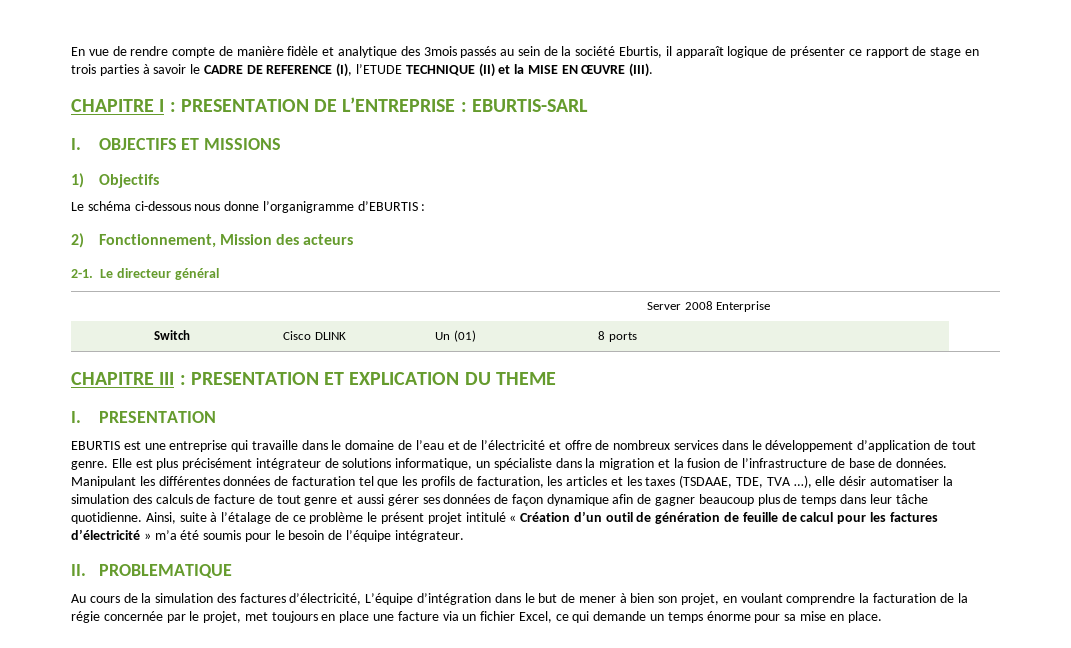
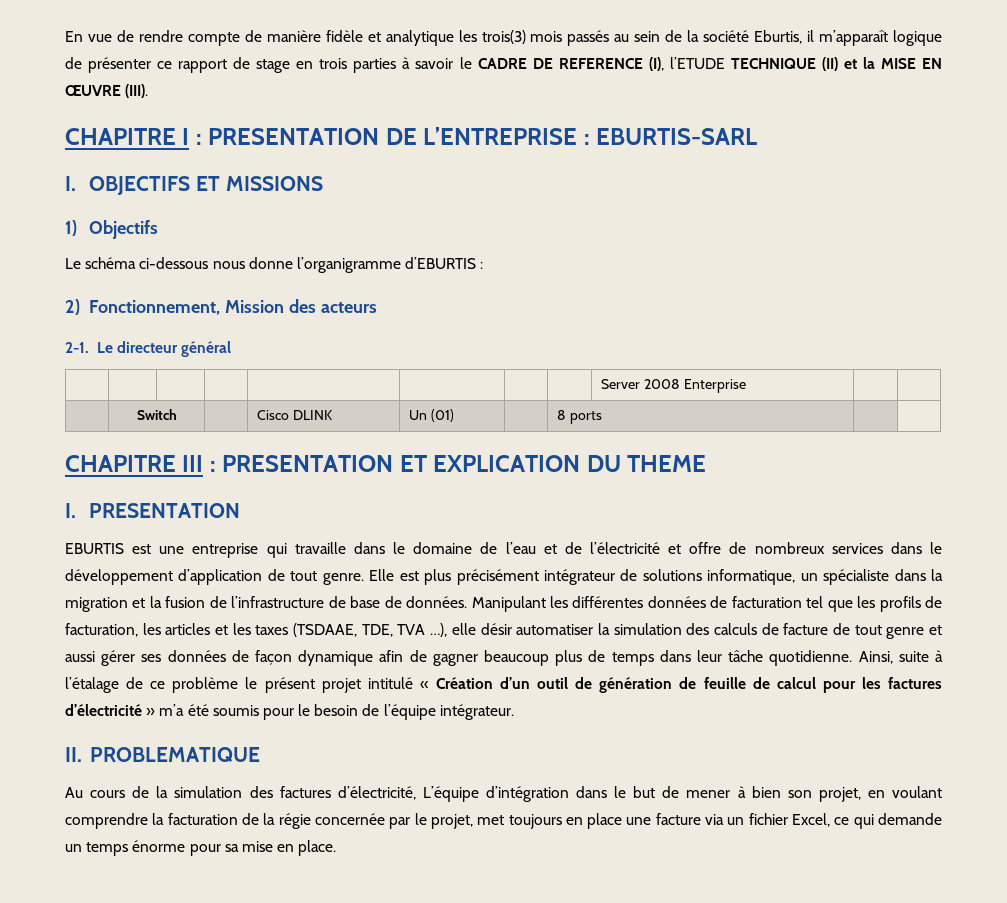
- En vue de rendre compte de manière fidèle et analytique des 3mois passés au sein de la société Eburtis, il apparaît logique de présenter ce rapport de stage en trois parties à savoir le CADRE DE REFERENCE (I), l’ETUDE TECHNIQUE (II) et la MISE EN ŒUVRE (III).
+ En vue de rendre compte de manière fidèle et analytique les trois(3) mois passés au sein de la société Eburtis, il m’apparaît logique de présenter ce rapport de stage en trois parties à savoir le CADRE DE REFERENCE (I), l’ETUDE TECHNIQUE (II) et la MISE EN ŒUVRE (III).

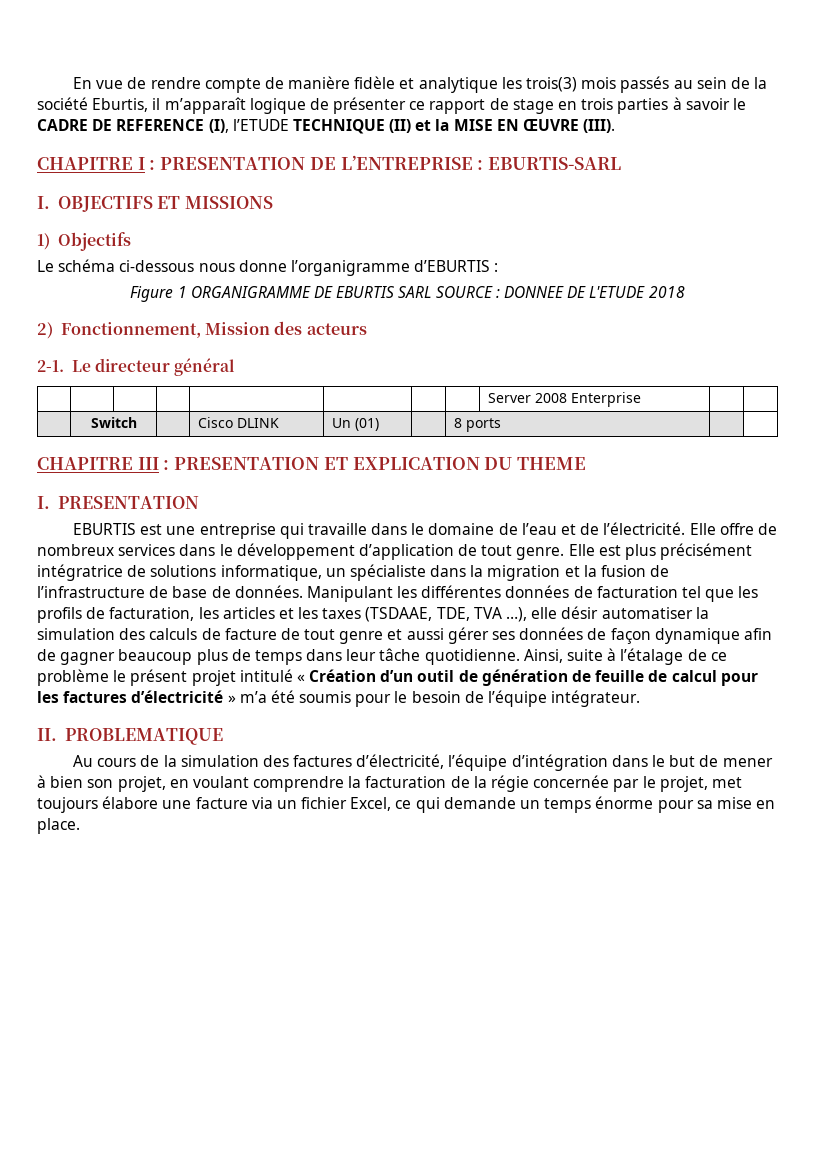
+ Figure 1 ORGANIGRAMME DE EBURTIS SARL SOURCE : DONNEE DE L'ETUDE 2018
- EBURTIS est une entreprise qui travaille dans le domaine de l’eau et de l’électricité et offre de nombreux services dans le développement d’application de tout genre.
+ EBURTIS est une entreprise qui travaille dans le domaine de l’eau et de l’électricité. Elle offre de nombreux services dans le développement d’application de tout genre.
- Elle est plus précisément intégrateur de solutions informatique, un spécialiste dans la migration et la fusion de l’infrastructure de base de données.
+ Elle est plus précisément intégratrice de solutions informatique, un spécialiste dans la migration et la fusion de l’infrastructure de base de données.
- Au cours de la simulation des factures d’électricité, L’équipe d’intégration dans le but de mener à bien son projet, en voulant comprendre la facturation de la régie concernée par le projet, met toujours en place une facture via un fichier Excel, ce qui demande un temps énorme pour sa mise en place.
+ Au cours de la simulation des factures d’électricité, l’équipe d’intégration dans le but de mener à bien son projet, en voulant comprendre la facturation de la régie concernée par le projet, met toujours élabore une facture via un fichier Excel, ce qui demande un temps énorme pour sa mise en place.

